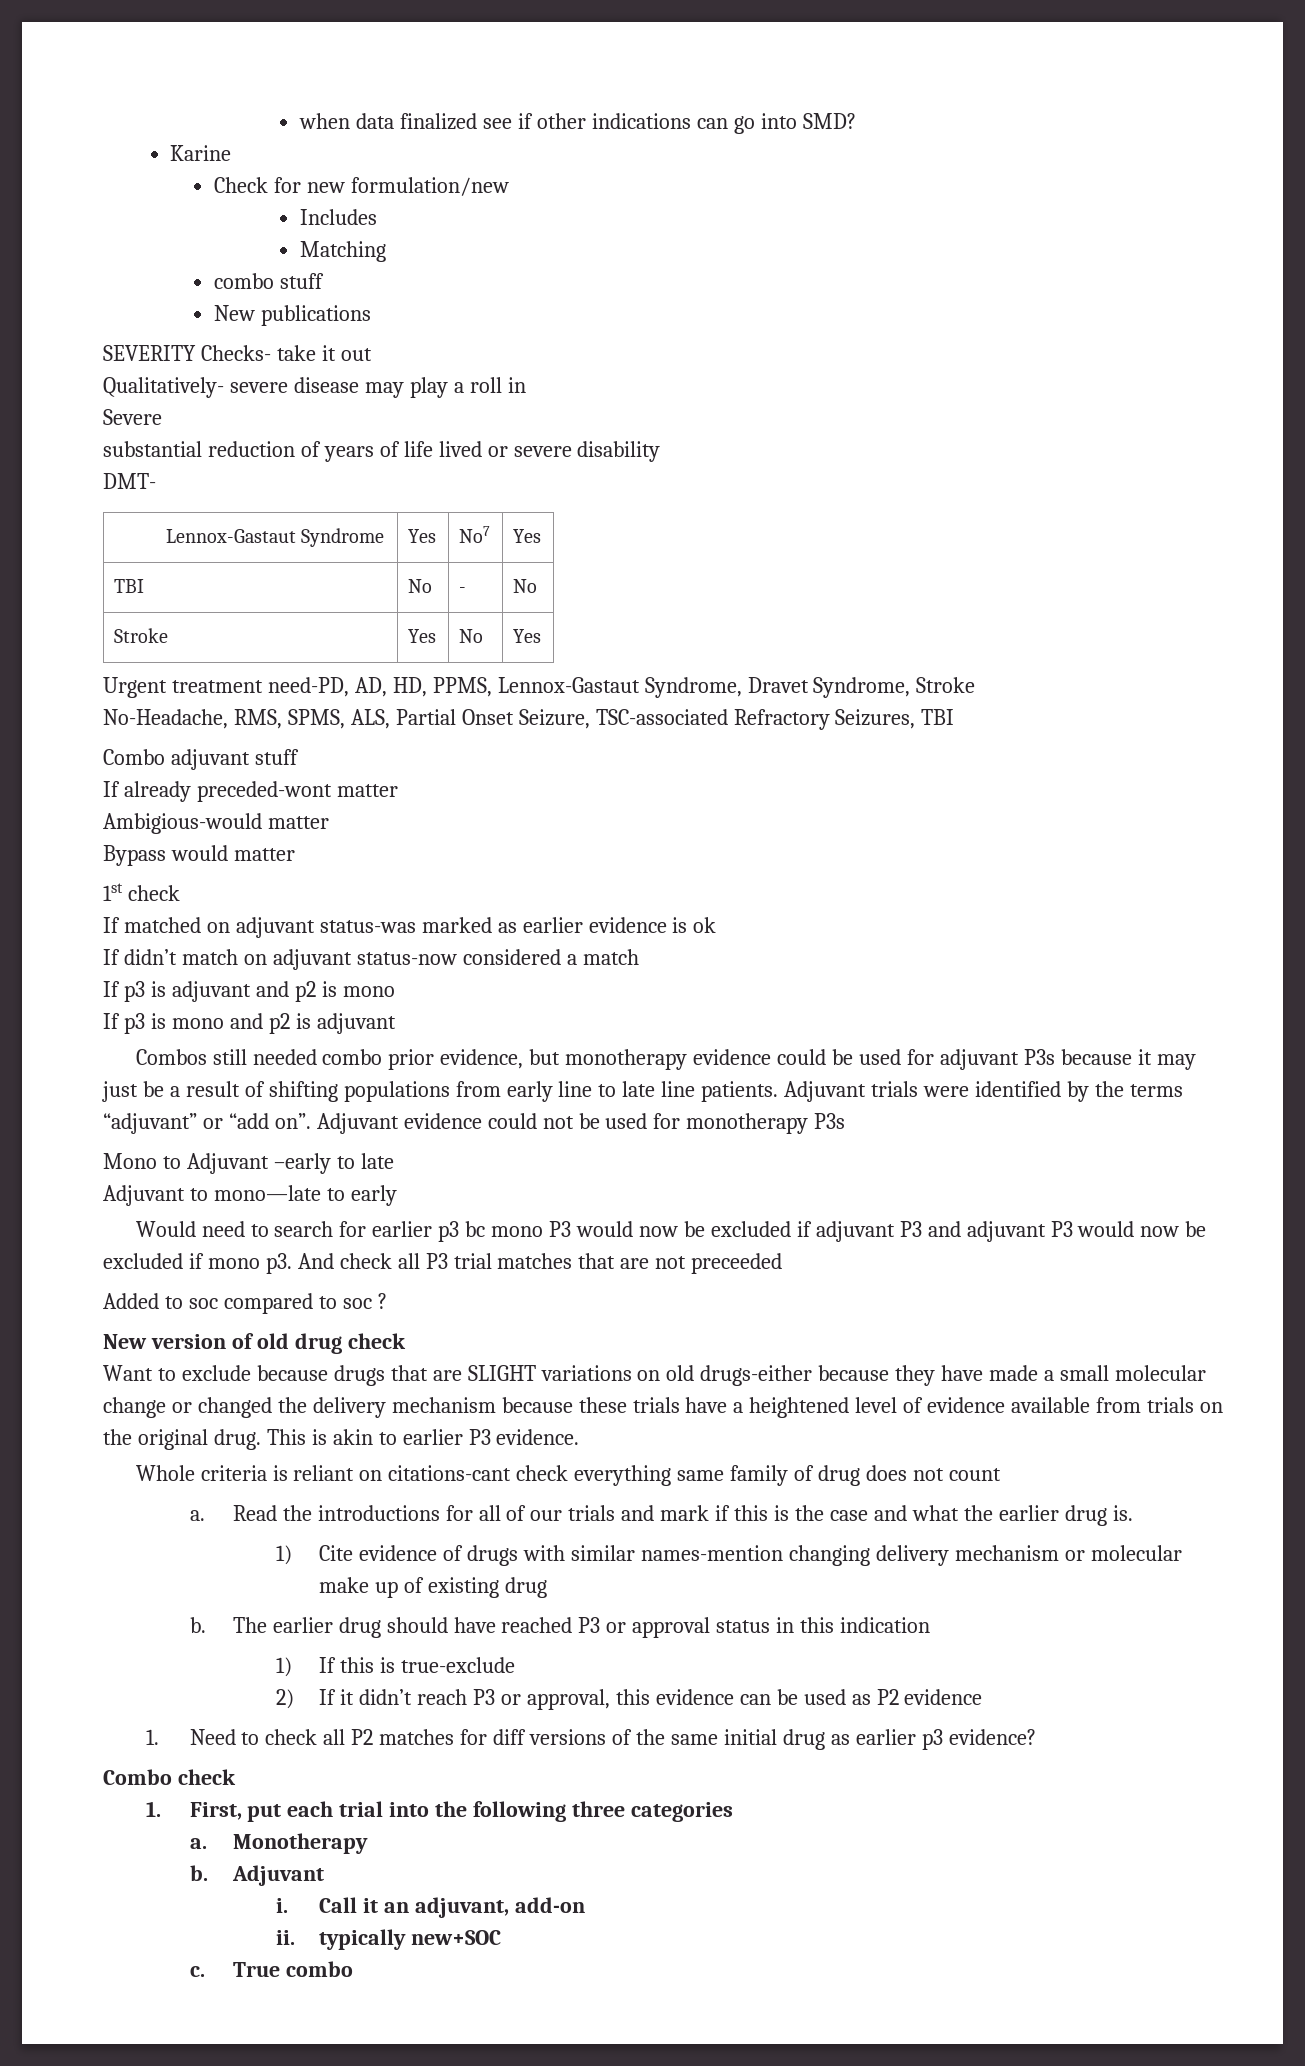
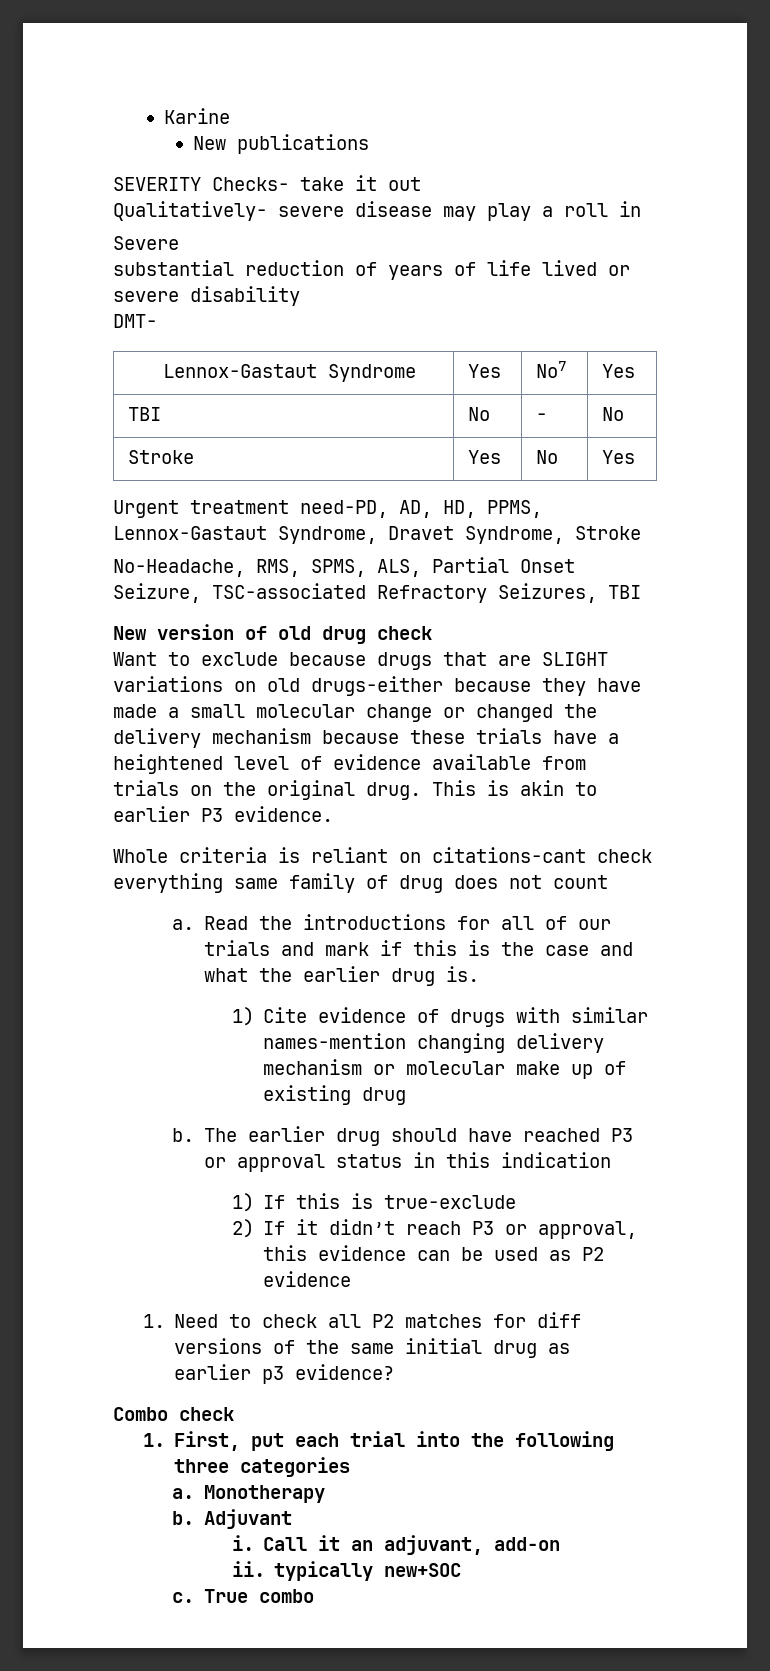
- when data finalized see if other indications can go into SMD?
  Karine
- Check for new formulation/new
- Includes
- Matching
- combo stuff
- Combo adjuvant stuff
- If already preceded-wont matter
- Ambigious-would matter
- Bypass would matter
- 1st check
- If matched on adjuvant status-was marked as earlier evidence is ok
- If didn’t match on adjuvant status-now considered a match
- If p3 is adjuvant and p2 is mono
- If p3 is mono and p2 is adjuvant
- Combos still needed combo prior evidence, but monotherapy evidence could be used for adjuvant P3s because it may just be a result of shifting populations from early line to late line patients. Adjuvant trials were identified by the terms “adjuvant” or “add on”. Adjuvant evidence could not be used for monotherapy P3s
- Mono to Adjuvant –early to late
- Adjuvant to mono—late to early
- Would need to search for earlier p3 bc mono P3 would now be excluded if adjuvant P3 and adjuvant P3 would now be excluded if mono p3. And check all P3 trial matches that are not preceeded
- Added to soc compared to soc ?

